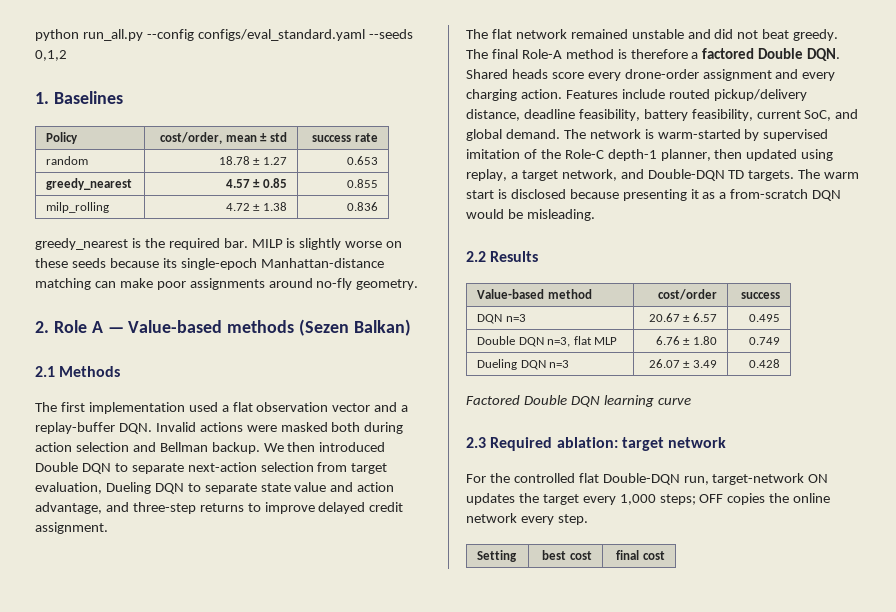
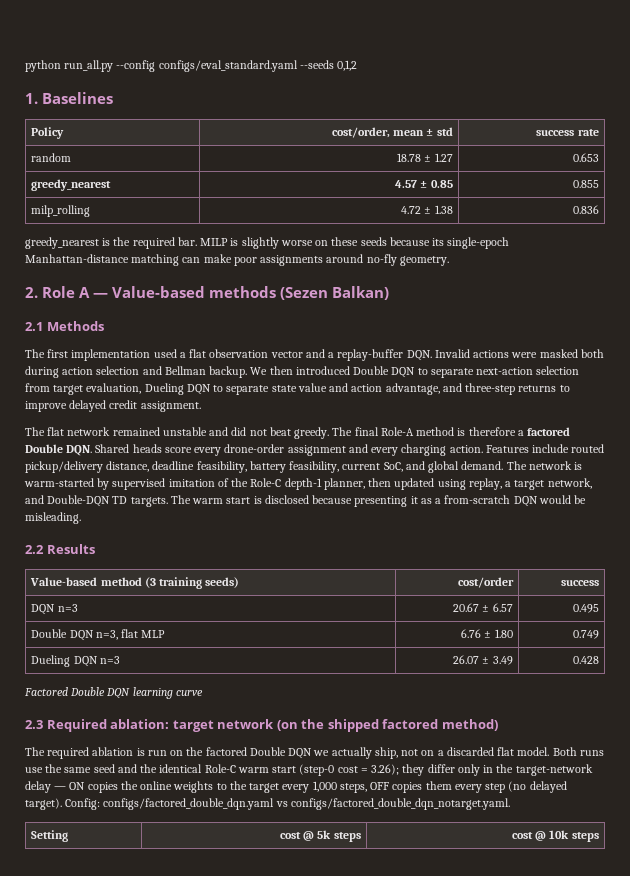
- Value-based method | cost/order | success
+ Value-based method (3 training seeds) | cost/order | success
- 2.3 Required ablation: target network
- For the controlled flat Double-DQN run, target-network ON updates the target every 1,000 steps; OFF copies the online network every step.
+ 2.3 Required ablation: target network (on the shipped factored method)
+ The required ablation is run on the factored Double DQN we actually ship, not on a discarded flat model. Both runs use the same seed and the identical Role-C warm start (step-0 cost = 3.26); they differ only in the target-network delay — ON copies the online weights to the target every 1,000 steps, OFF copies them every step (no delayed target). Config: configs/factored_double_dqn.yaml vs configs/factored_double_dqn_notarget.yaml.
- Setting | best cost | final cost
+ Setting | cost @ 5k steps | cost @ 10k steps

